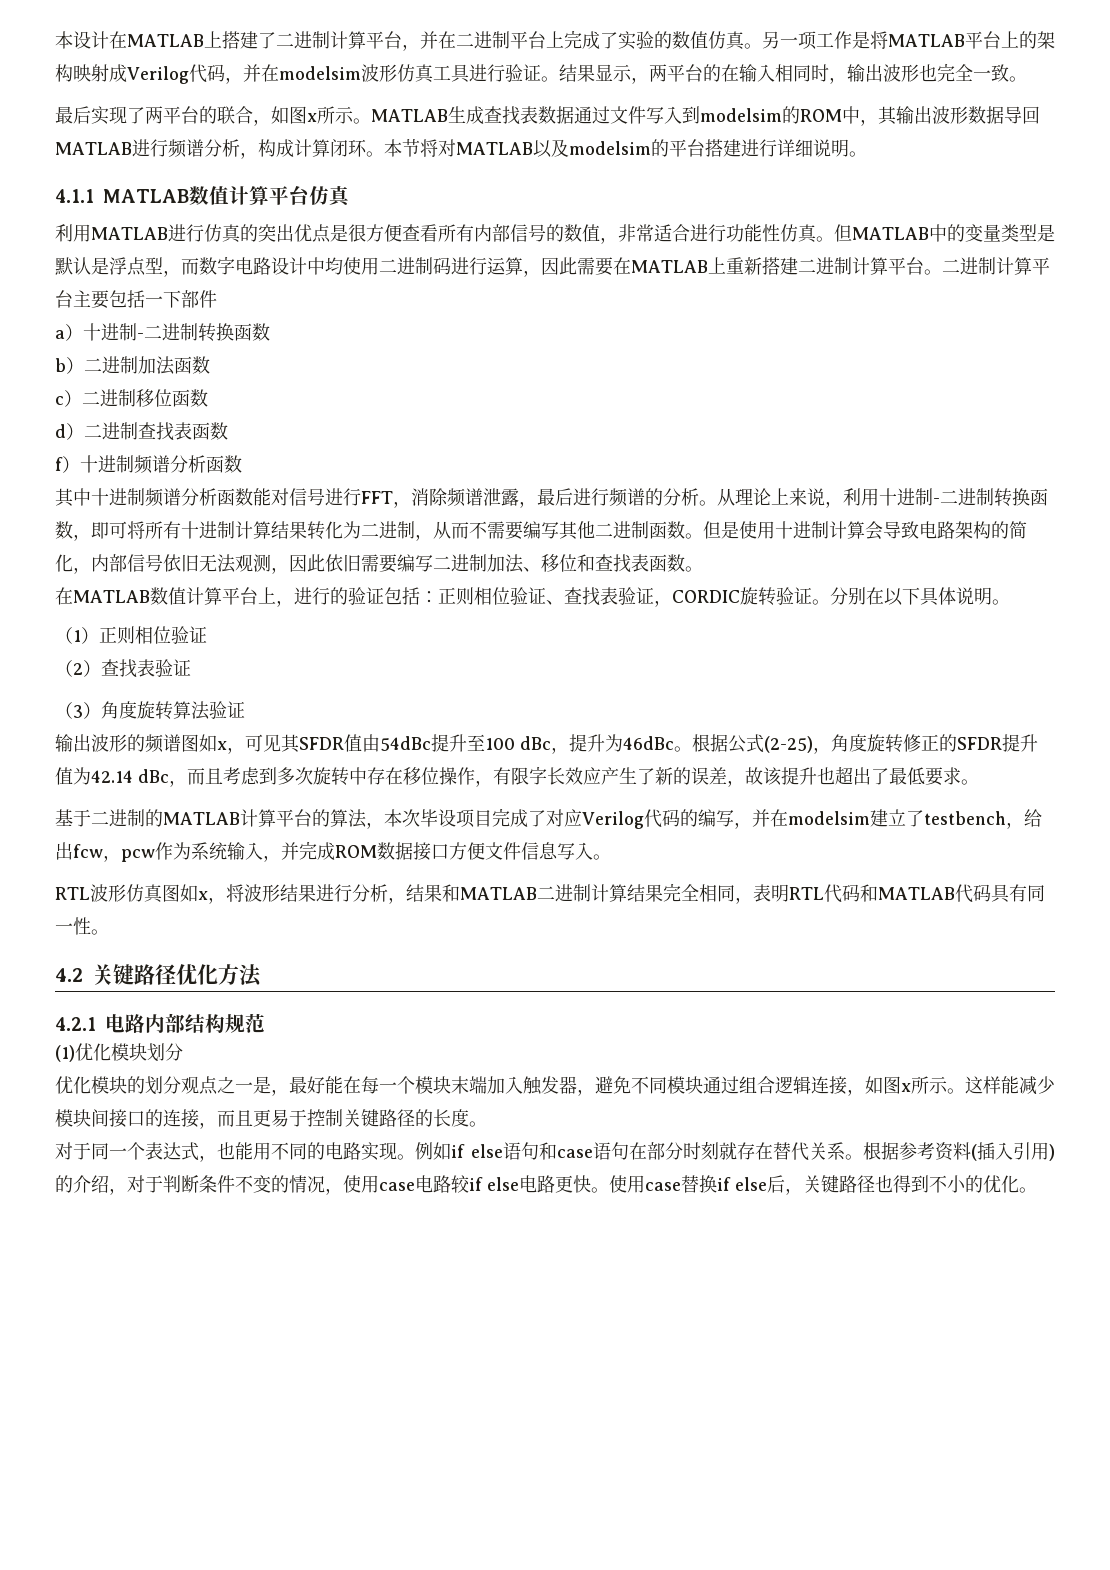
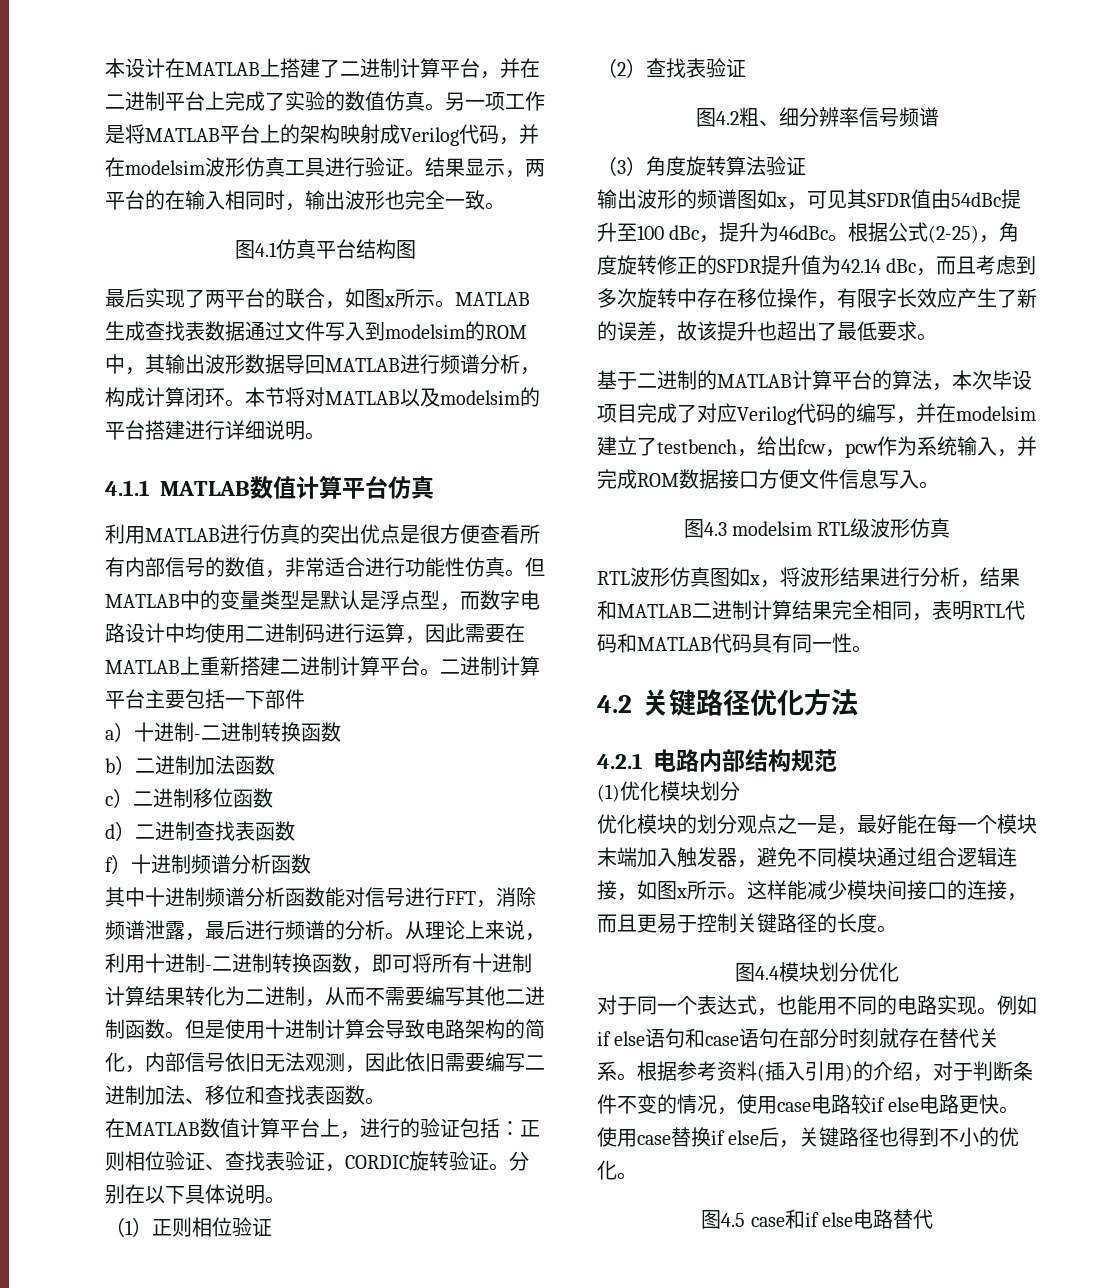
+ 图4.1仿真平台结构图
+ 图4.2粗、细分辨率信号频谱
+ 图4.3 modelsim RTL级波形仿真
+ 图4.4模块划分优化
+ 图4.5 case和if else电路替代

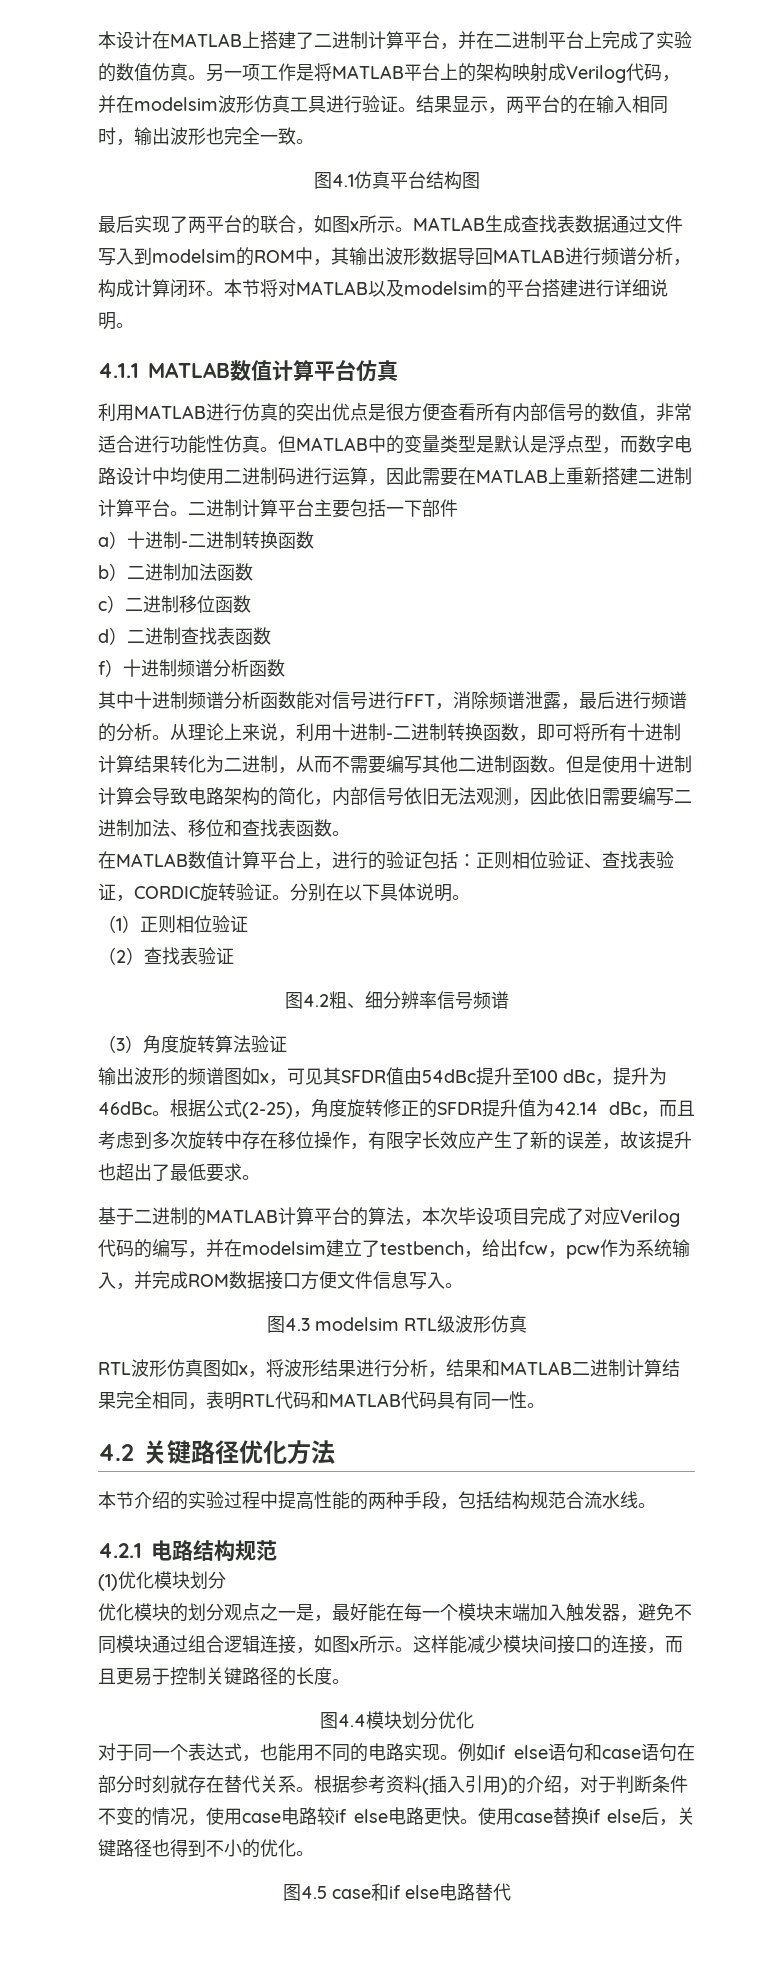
+ 本节介绍的实验过程中提高性能的两种手段，包括结构规范合流水线。
- 4.2.1电路内部结构规范
+ 4.2.1电路结构规范

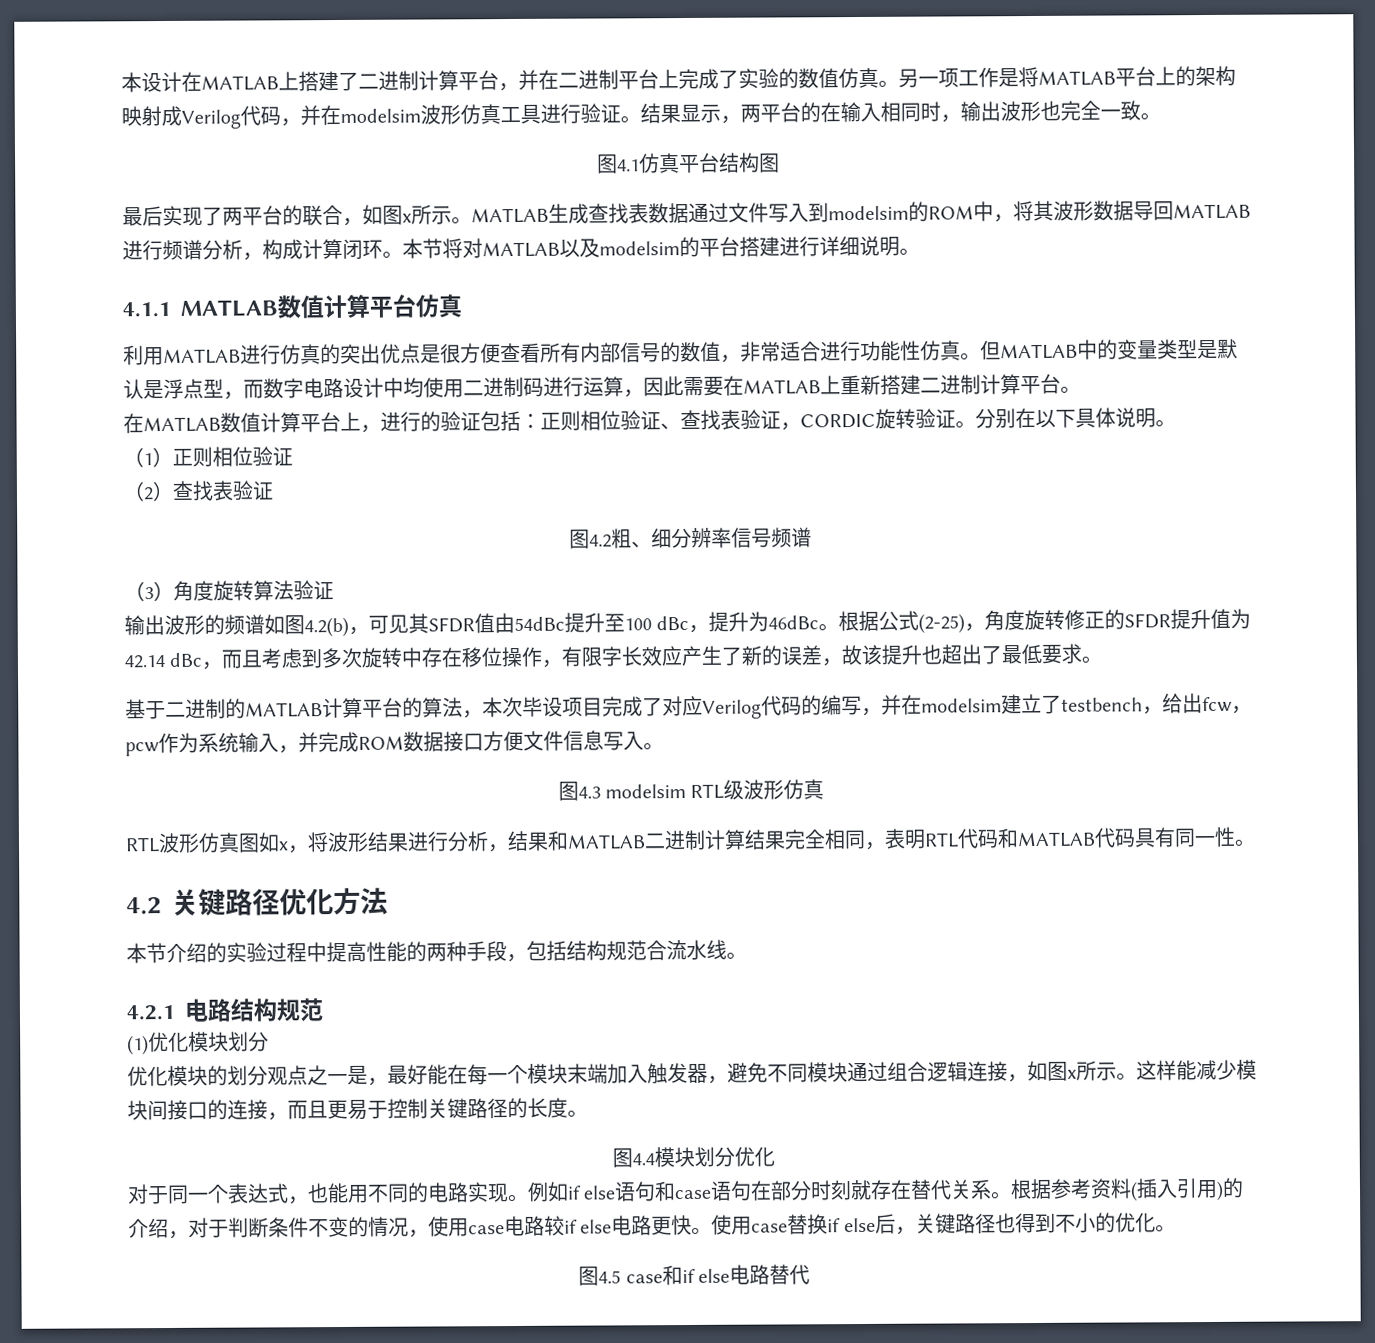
- MATLAB生成查找表数据通过文件写入到modelsim的ROM中，其输出波形数据导回MATLAB进行频谱分析，构成计算闭环。
+ MATLAB生成查找表数据通过文件写入到modelsim的ROM中，将其波形数据导回MATLAB进行频谱分析，构成计算闭环。
- 二进制计算平台主要包括一下部件
- a）十进制-二进制转换函数
- b）二进制加法函数
- c）二进制移位函数
- d）二进制查找表函数
- f）十进制频谱分析函数
- 其中十进制频谱分析函数能对信号进行FFT，消除频谱泄露，最后进行频谱的分析。从理论上来说，利用十进制-二进制转换函数，即可将所有十进制计算结果转化为二进制，从而不需要编写其他二进制函数。但是使用十进制计算会导致电路架构的简化，内部信号依旧无法观测，因此依旧需要编写二进制加法、移位和查找表函数。
- 输出波形的频谱图如x，可见其SFDR值由54dBc提升至100 dBc，提升为46dBc。
+ 输出波形的频谱如图4.2(b)，可见其SFDR值由54dBc提升至100 dBc，提升为46dBc。

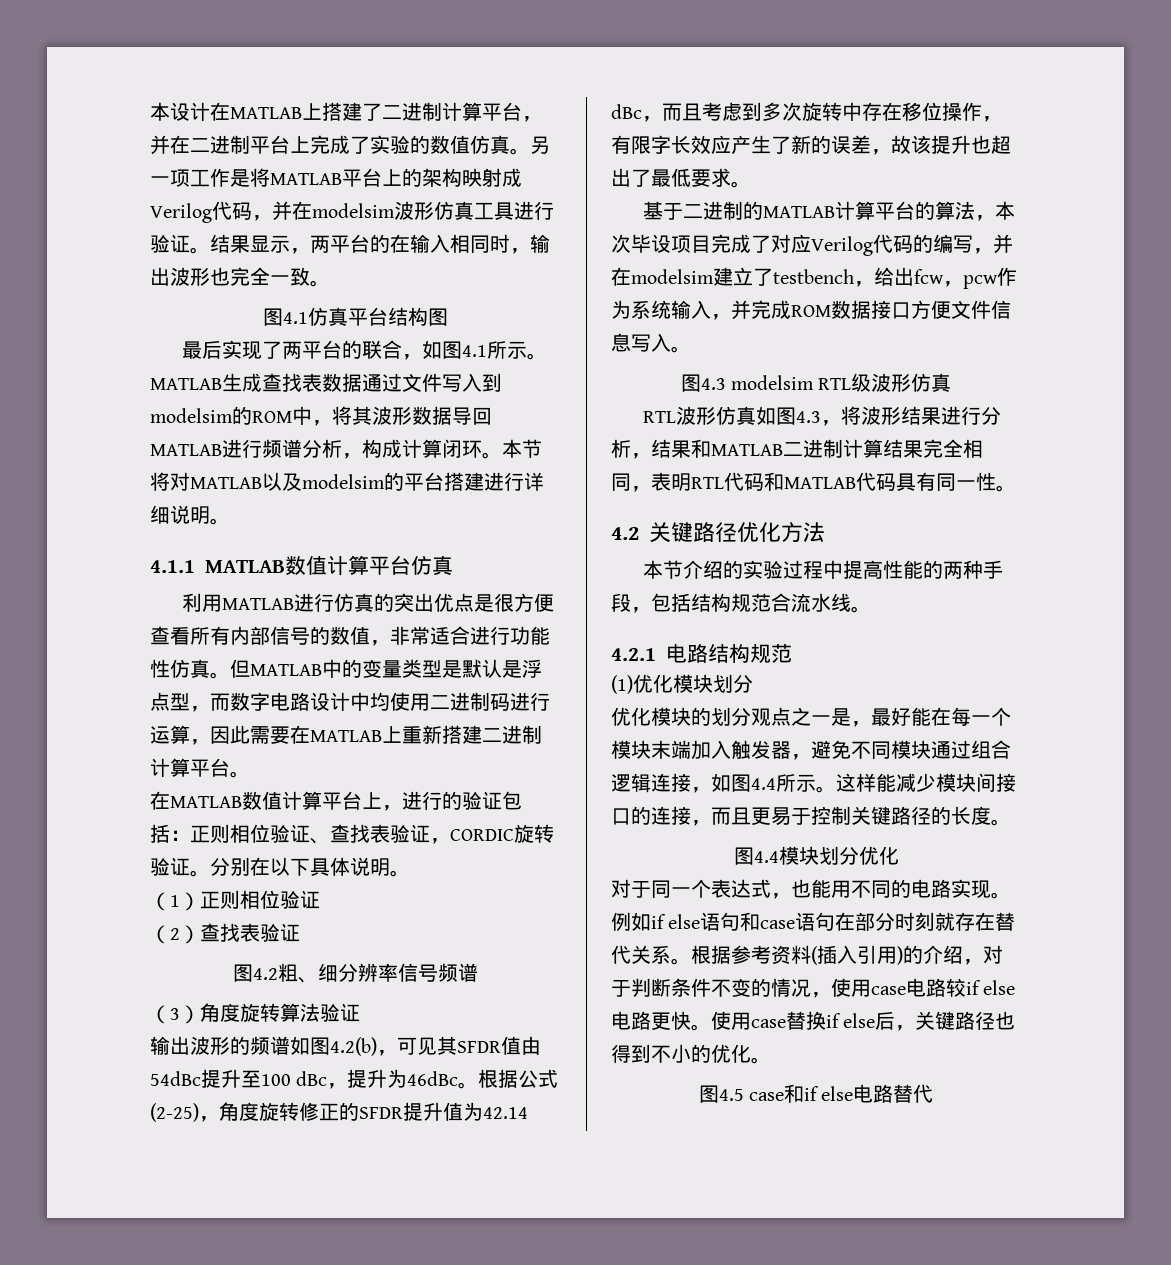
- 最后实现了两平台的联合，如图x所示。
+ 最后实现了两平台的联合，如图4.1所示。
- RTL波形仿真图如x，将波形结果进行分析，结果和MATLAB二进制计算结果完全相同，表明RTL代码和MATLAB代码具有同一性。
+ RTL波形仿真如图4.3，将波形结果进行分析，结果和MATLAB二进制计算结果完全相同，表明RTL代码和MATLAB代码具有同一性。
- 优化模块的划分观点之一是，最好能在每一个模块末端加入触发器，避免不同模块通过组合逻辑连接，如图x所示。
+ 优化模块的划分观点之一是，最好能在每一个模块末端加入触发器，避免不同模块通过组合逻辑连接，如图4.4所示。

